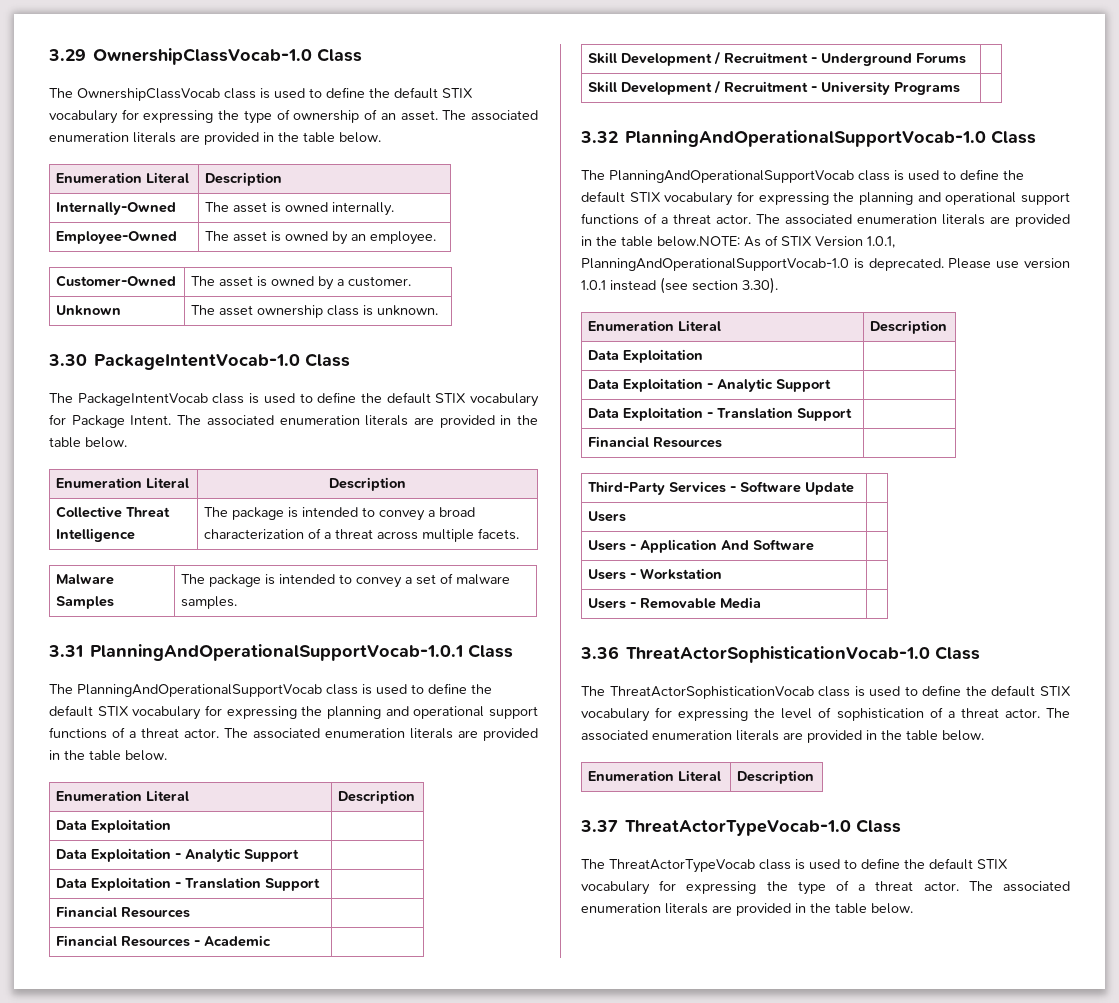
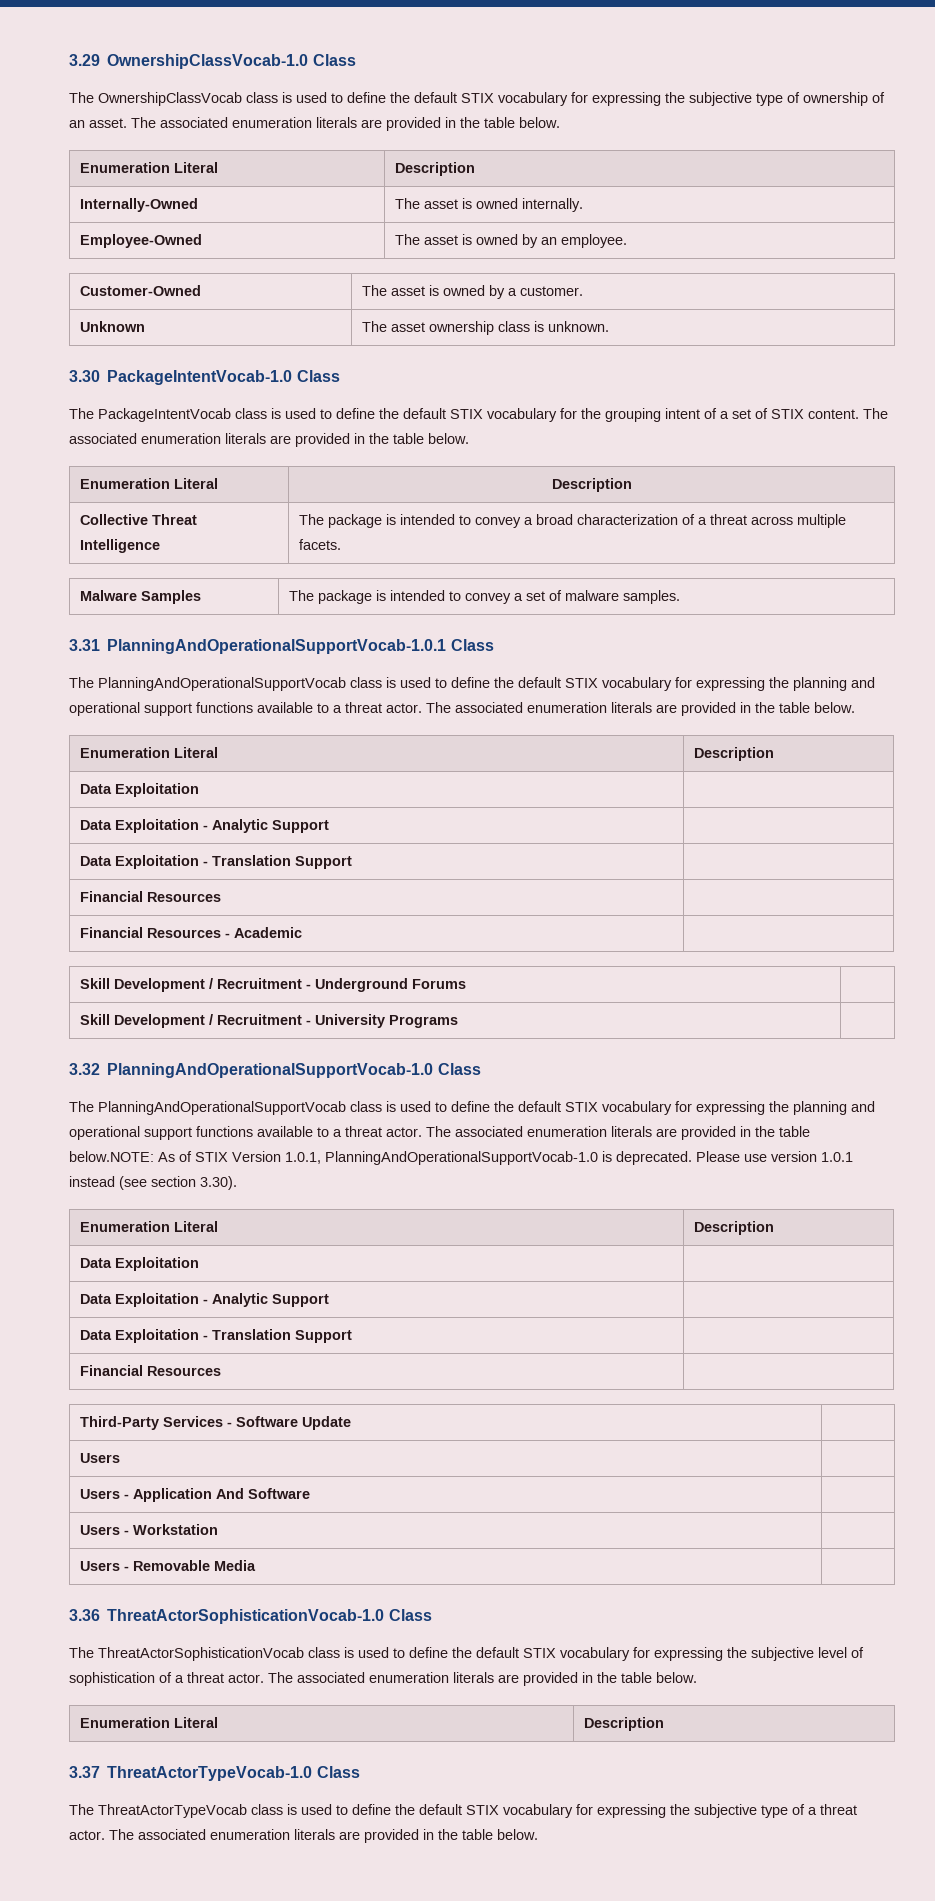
- The OwnershipClassVocab class is used to define the default STIX vocabulary for expressing the type of ownership of an asset.
+ The OwnershipClassVocab class is used to define the default STIX vocabulary for expressing the subjective type of ownership of an asset.
- The PackageIntentVocab class is used to define the default STIX vocabulary for Package Intent.
+ The PackageIntentVocab class is used to define the default STIX vocabulary for the grouping intent of a set of STIX content.
  3.31 PlanningAndOperationalSupportVocab-1.0.1 Class
- The PlanningAndOperationalSupportVocab class is used to define the default STIX vocabulary for expressing the planning and operational support functions of a threat actor.
+ The PlanningAndOperationalSupportVocab class is used to define the default STIX vocabulary for expressing the planning and operational support functions available to a threat actor.
  3.32 PlanningAndOperationalSupportVocab-1.0 Class
- The PlanningAndOperationalSupportVocab class is used to define the default STIX vocabulary for expressing the planning and operational support functions of a threat actor.
+ The PlanningAndOperationalSupportVocab class is used to define the default STIX vocabulary for expressing the planning and operational support functions available to a threat actor.
- The ThreatActorSophisticationVocab class is used to define the default STIX vocabulary for expressing the level of sophistication of a threat actor.
+ The ThreatActorSophisticationVocab class is used to define the default STIX vocabulary for expressing the subjective level of sophistication of a threat actor.
- The ThreatActorTypeVocab class is used to define the default STIX vocabulary for expressing the type of a threat actor.
+ The ThreatActorTypeVocab class is used to define the default STIX vocabulary for expressing the subjective type of a threat actor.

